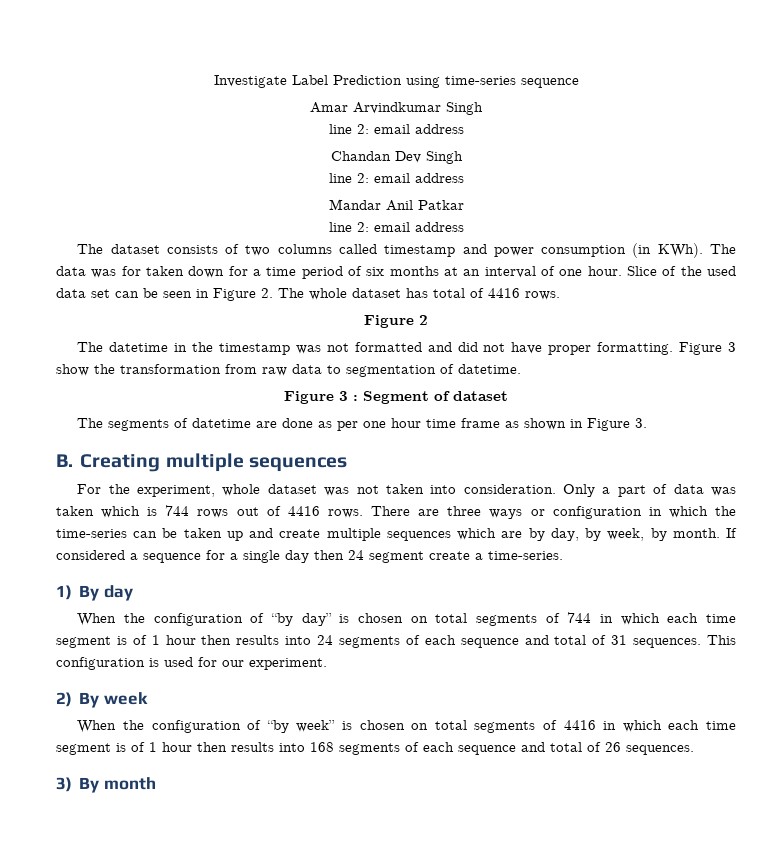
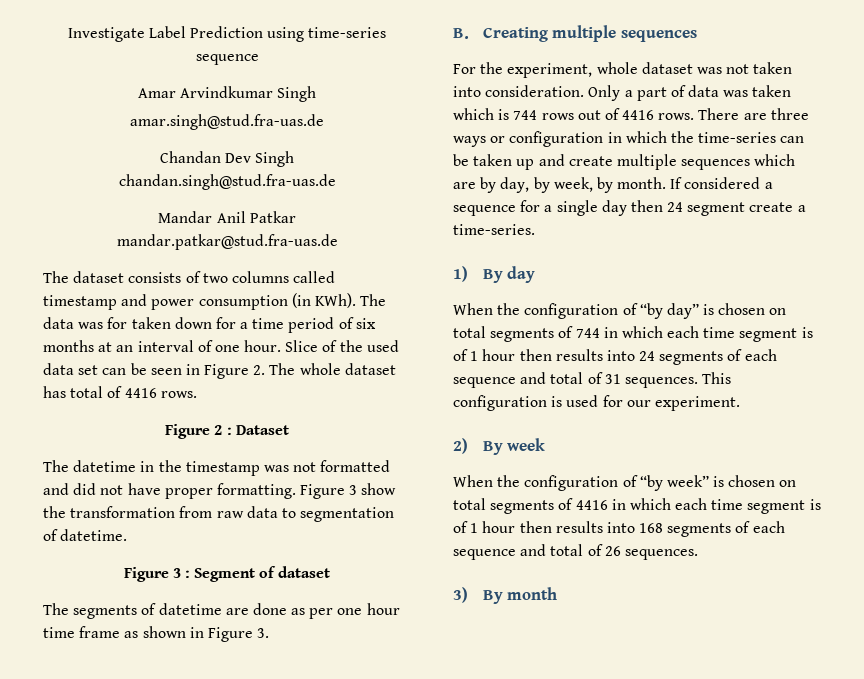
  Amar Arvindkumar Singh
- line 2: email address
+ amar.singh@stud.fra-uas.de
  Chandan Dev Singh
- line 2: email address
+ chandan.singh@stud.fra-uas.de
  Mandar Anil Patkar
- line 2: email address
+ mandar.patkar@stud.fra-uas.de
- Figure 2
+ Figure 2 : Dataset

